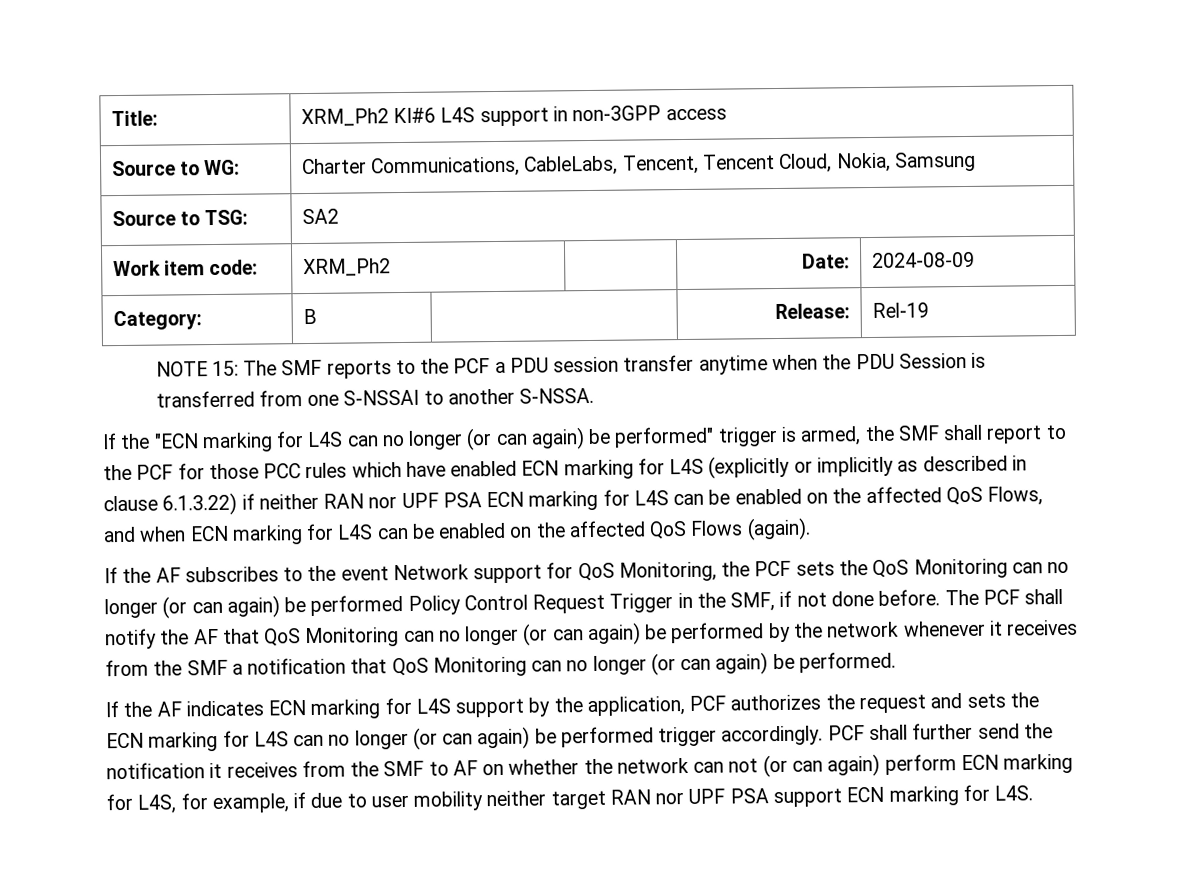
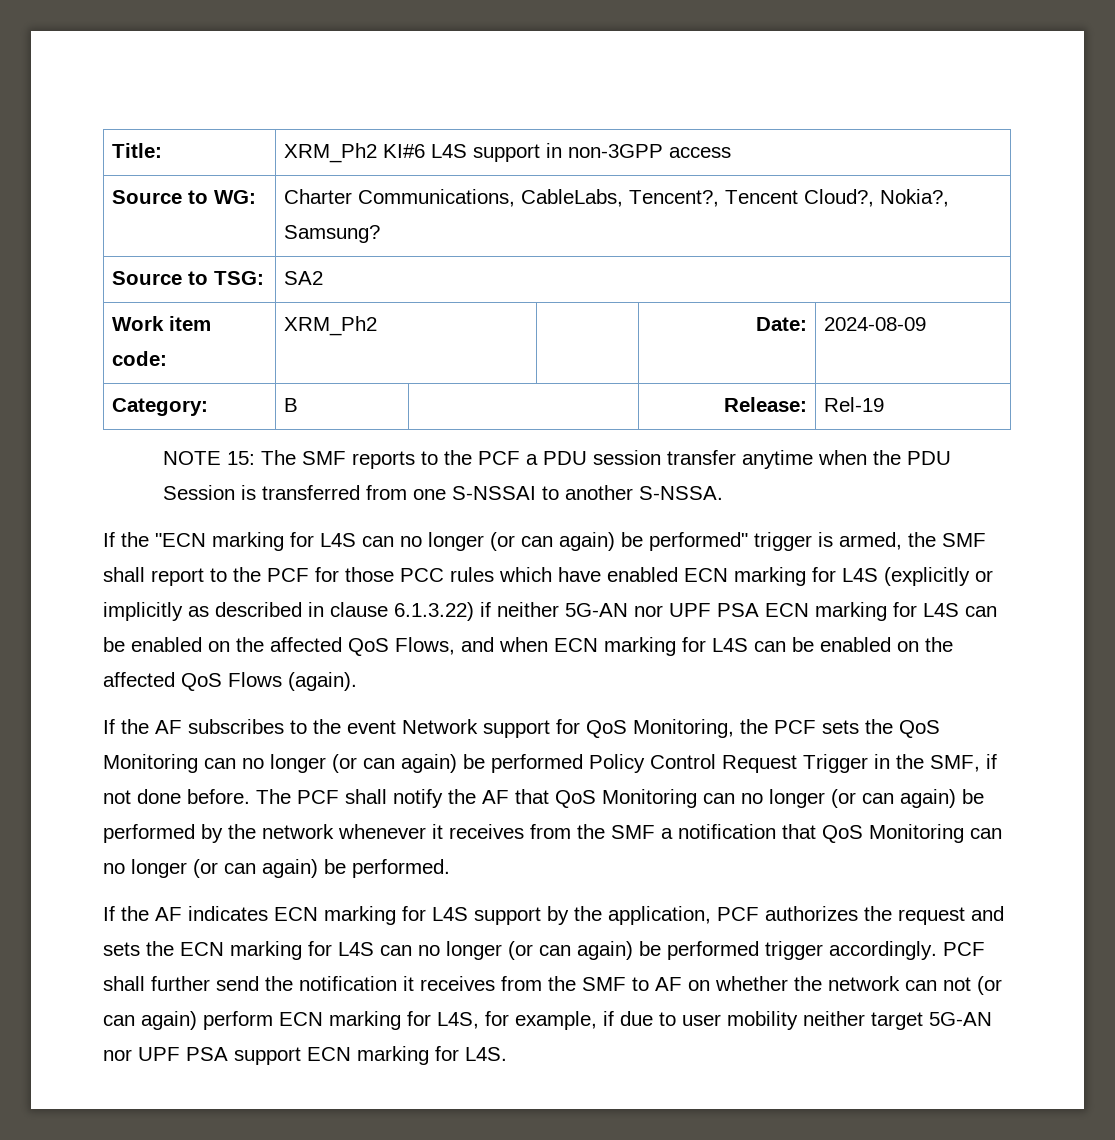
- Source to WG: | Charter Communications, CableLabs, Tencent, Tencent Cloud, Nokia, Samsung
+ Source to WG: | Charter Communications, CableLabs, Tencent?, Tencent Cloud?, Nokia?, Samsung?
- If the "ECN marking for L4S can no longer (or can again) be performed" trigger is armed, the SMF shall report to the PCF for those PCC rules which have enabled ECN marking for L4S (explicitly or implicitly as described in clause 6.1.3.22) if neither RAN nor UPF PSA ECN marking for L4S can be enabled on the affected QoS Flows, and when ECN marking for L4S can be enabled on the affected QoS Flows (again).
+ If the "ECN marking for L4S can no longer (or can again) be performed" trigger is armed, the SMF shall report to the PCF for those PCC rules which have enabled ECN marking for L4S (explicitly or implicitly as described in clause 6.1.3.22) if neither 5G-AN nor UPF PSA ECN marking for L4S can be enabled on the affected QoS Flows, and when ECN marking for L4S can be enabled on the affected QoS Flows (again).
- PCF shall further send the notification it receives from the SMF to AF on whether the network can not (or can again) perform ECN marking for L4S, for example, if due to user mobility neither target RAN nor UPF PSA support ECN marking for L4S.
+ PCF shall further send the notification it receives from the SMF to AF on whether the network can not (or can again) perform ECN marking for L4S, for example, if due to user mobility neither target 5G-AN nor UPF PSA support ECN marking for L4S.

